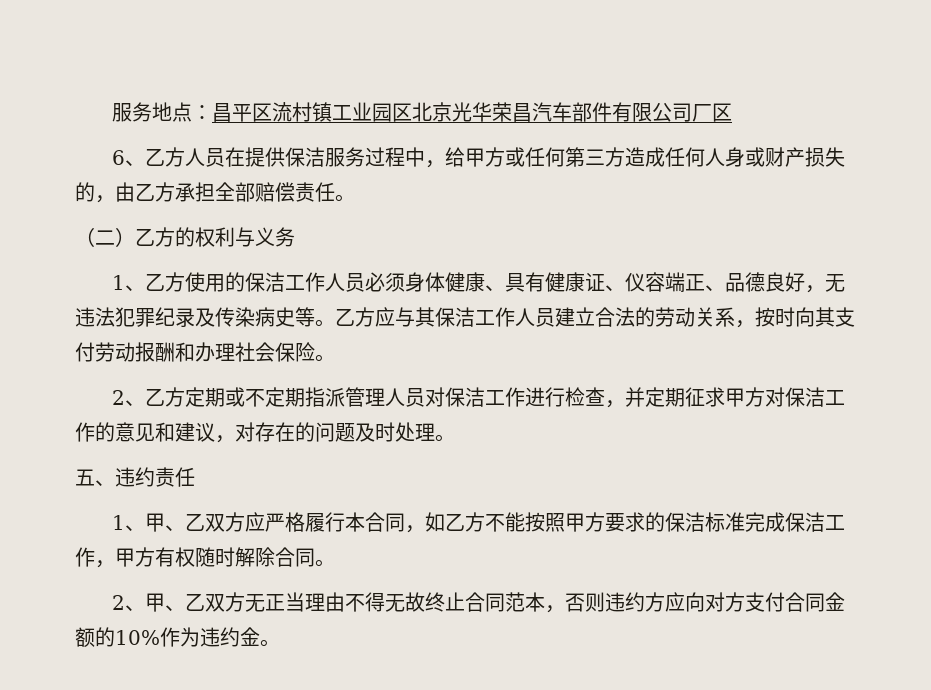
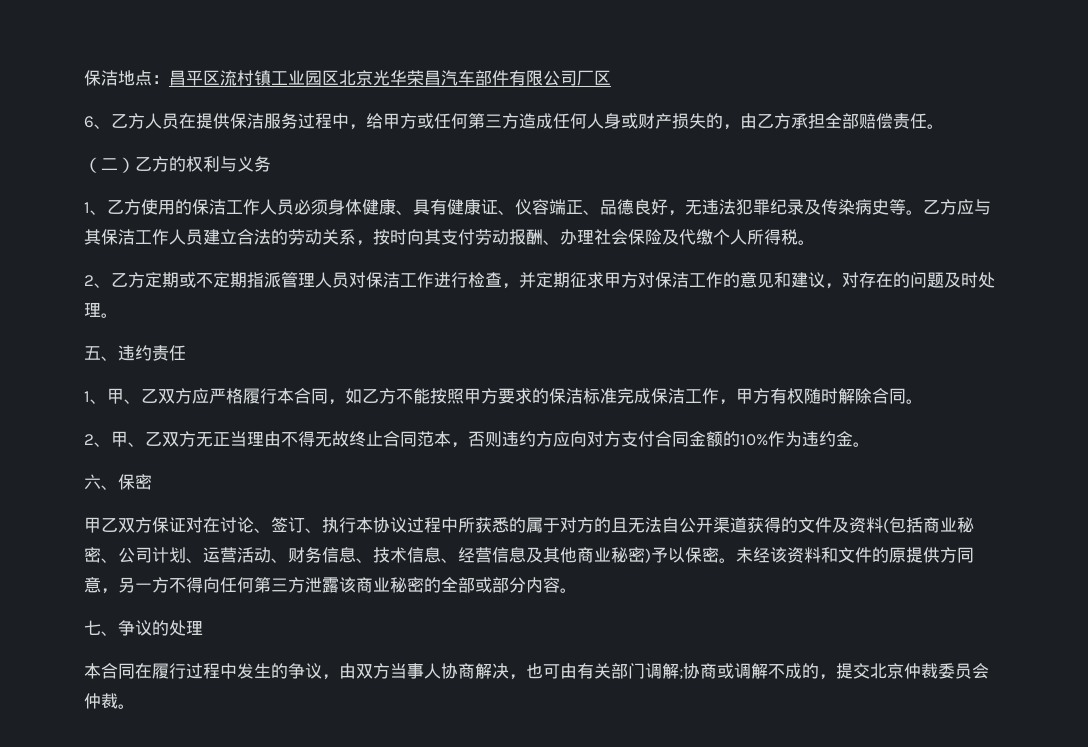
- 服务地点：昌平区流村镇工业园区北京光华荣昌汽车部件有限公司厂区
+ 保洁地点：昌平区流村镇工业园区北京光华荣昌汽车部件有限公司厂区
- 乙方应与其保洁工作人员建立合法的劳动关系，按时向其支付劳动报酬和办理社会保险。
+ 乙方应与其保洁工作人员建立合法的劳动关系，按时向其支付劳动报酬、办理社会保险及代缴个人所得税。
+ 六、保密
+ 甲乙双方保证对在讨论、签订、执行本协议过程中所获悉的属于对方的且无法自公开渠道获得的文件及资料(包括商业秘密、公司计划、运营活动、财务信息、技术信息、经营信息及其他商业秘密)予以保密。未经该资料和文件的原提供方同意，另一方不得向任何第三方泄露该商业秘密的全部或部分内容。
+ 七、争议的处理
+ 本合同在履行过程中发生的争议，由双方当事人协商解决，也可由有关部门调解;协商或调解不成的，提交北京仲裁委员会仲裁。

